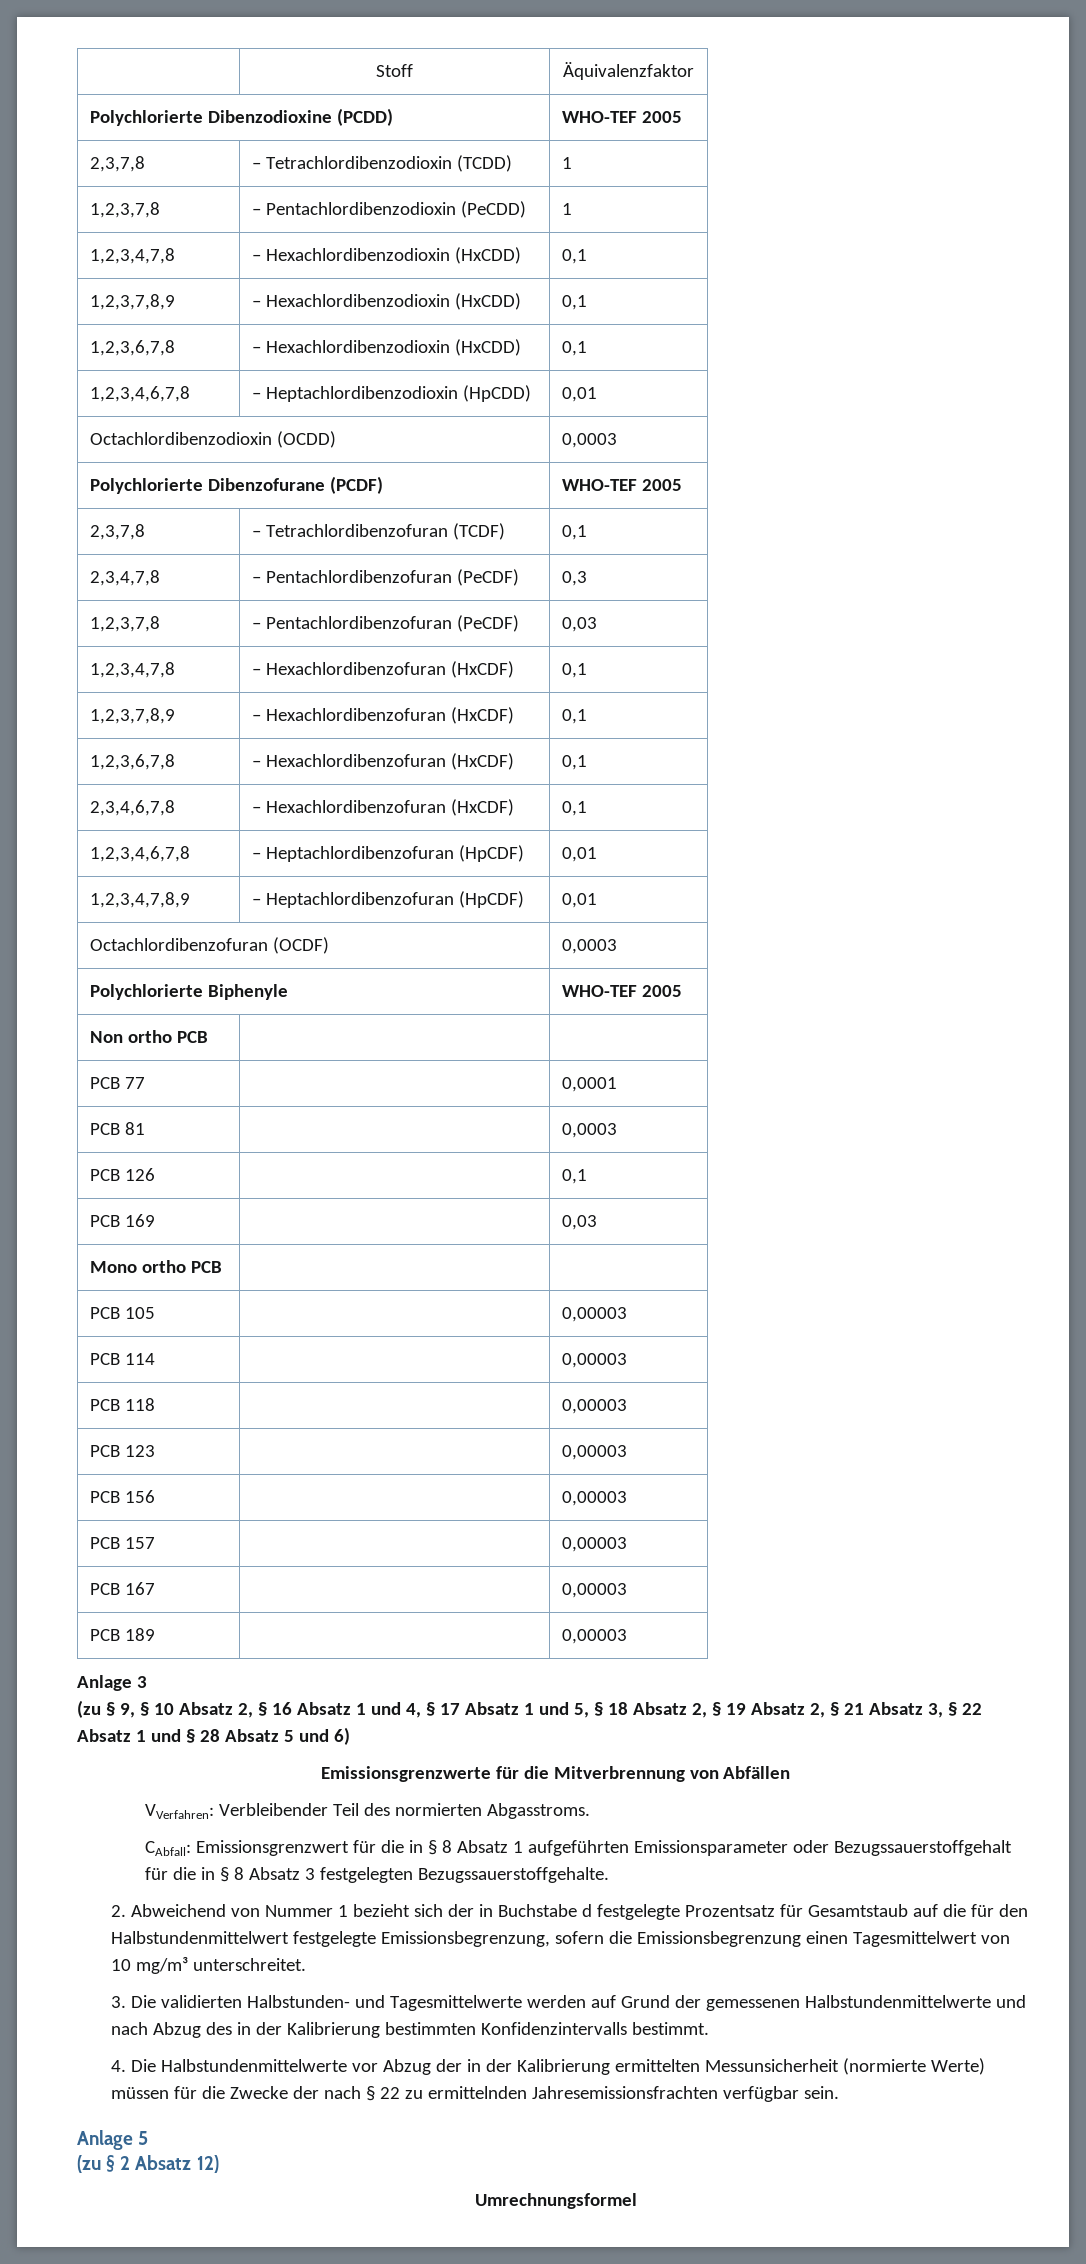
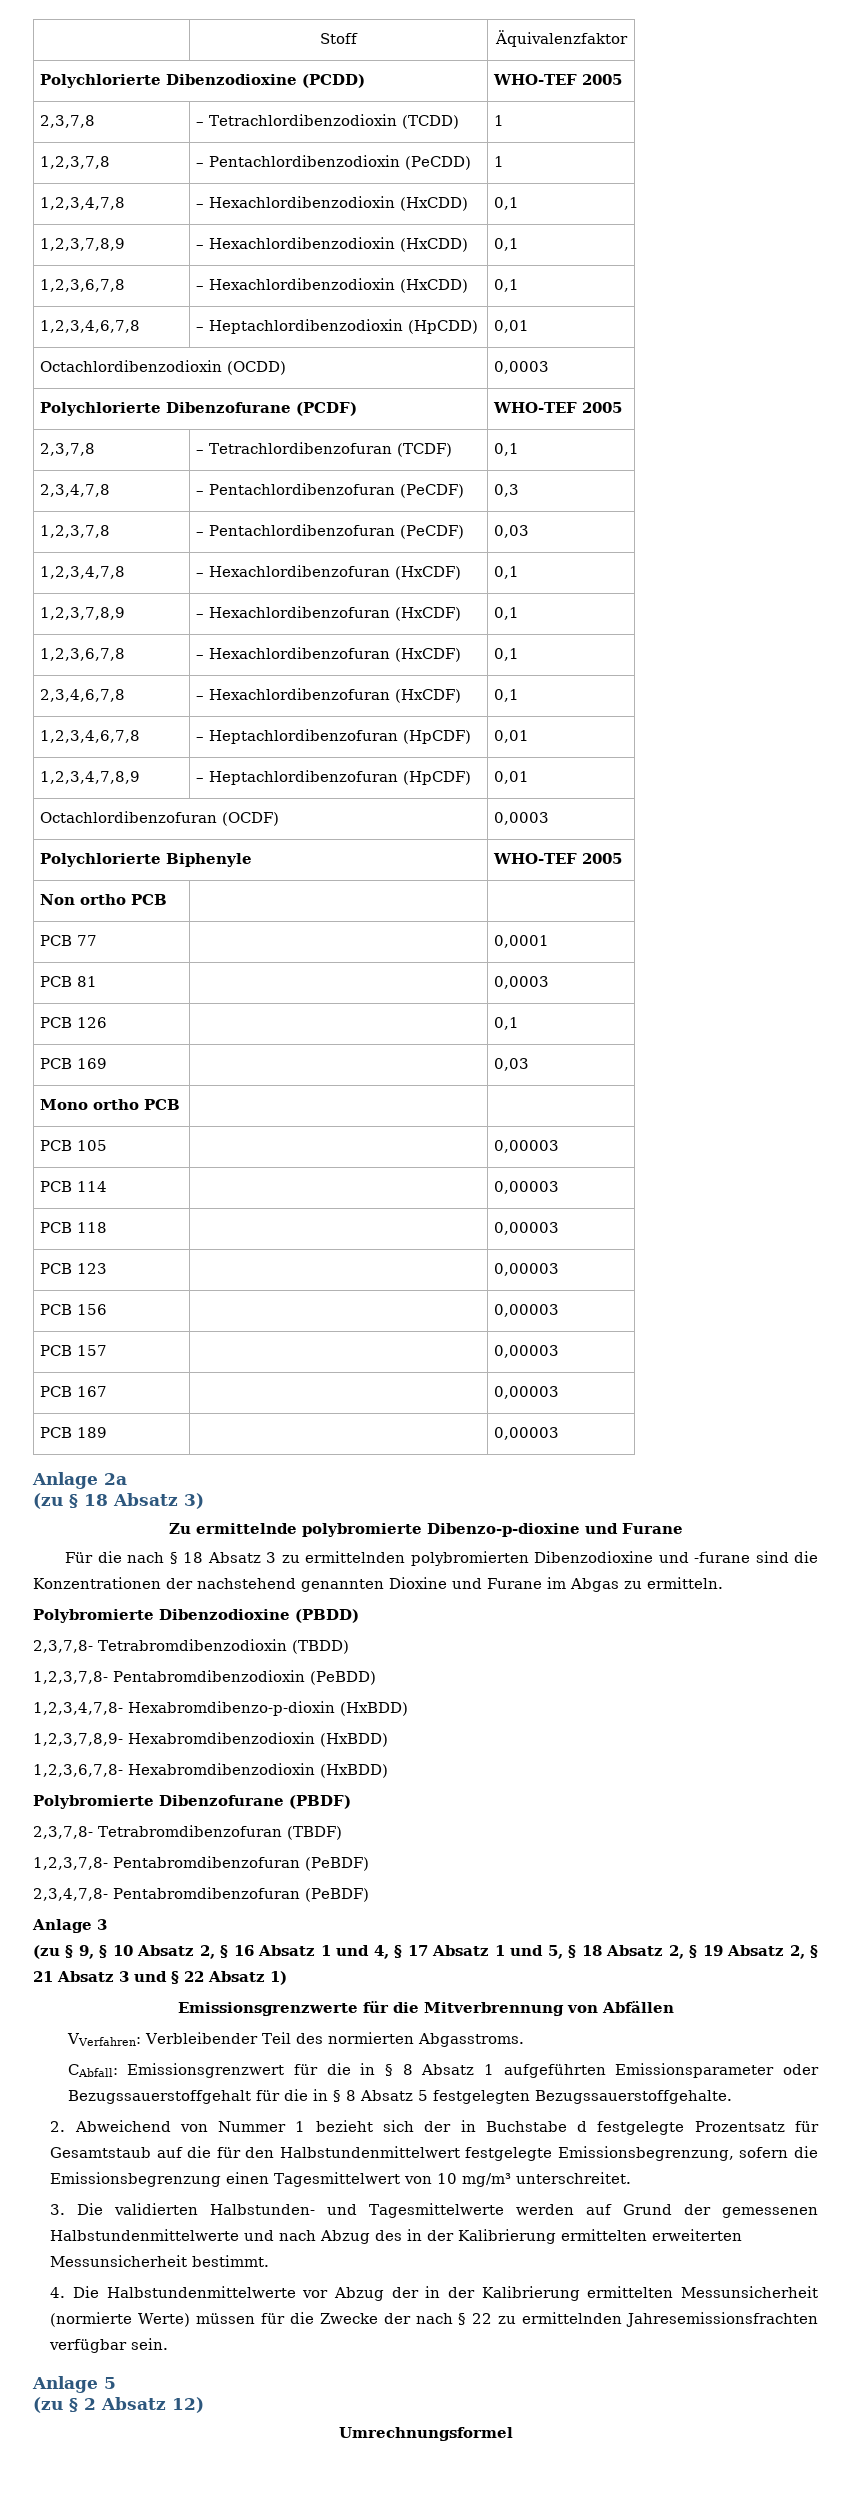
+ Anlage 2a
+ (zu § 18 Absatz 3)
+ Zu ermittelnde polybromierte Dibenzo-p-dioxine und Furane
+ Für die nach § 18 Absatz 3 zu ermittelnden polybromierten Dibenzodioxine und -furane sind die Konzentrationen der nachstehend genannten Dioxine und Furane im Abgas zu ermitteln.
+ Polybromierte Dibenzodioxine (PBDD)
+ 2,3,7,8- Tetrabromdibenzodioxin (TBDD)
+ 1,2,3,7,8- Pentabromdibenzodioxin (PeBDD)
+ 1,2,3,4,7,8- Hexabromdibenzo-p-dioxin (HxBDD)
+ 1,2,3,7,8,9- Hexabromdibenzodioxin (HxBDD)
+ 1,2,3,6,7,8- Hexabromdibenzodioxin (HxBDD)
+ Polybromierte Dibenzofurane (PBDF)
+ 2,3,7,8- Tetrabromdibenzofuran (TBDF)
+ 1,2,3,7,8- Pentabromdibenzofuran (PeBDF)
+ 2,3,4,7,8- Pentabromdibenzofuran (PeBDF)
- (zu § 9, § 10 Absatz 2, § 16 Absatz 1 und 4, § 17 Absatz 1 und 5, § 18 Absatz 2, § 19 Absatz 2, § 21 Absatz 3, § 22 Absatz 1 und § 28 Absatz 5 und 6)
+ (zu § 9, § 10 Absatz 2, § 16 Absatz 1 und 4, § 17 Absatz 1 und 5, § 18 Absatz 2, § 19 Absatz 2, § 21 Absatz 3 und § 22 Absatz 1)
- CAbfall: Emissionsgrenzwert für die in § 8 Absatz 1 aufgeführten Emissionsparameter oder Bezugssauerstoffgehalt für die in § 8 Absatz 3 festgelegten Bezugssauerstoffgehalte.
+ CAbfall: Emissionsgrenzwert für die in § 8 Absatz 1 aufgeführten Emissionsparameter oder Bezugssauerstoffgehalt für die in § 8 Absatz 5 festgelegten Bezugssauerstoffgehalte.
- 3. Die validierten Halbstunden- und Tagesmittelwerte werden auf Grund der gemessenen Halbstundenmittelwerte und nach Abzug des in der Kalibrierung bestimmten Konfidenzintervalls bestimmt.
+ 3. Die validierten Halbstunden- und Tagesmittelwerte werden auf Grund der gemessenen Halbstundenmittelwerte und nach Abzug des in der Kalibrierung ermittelten erweiterten Messunsicherheit bestimmt.

